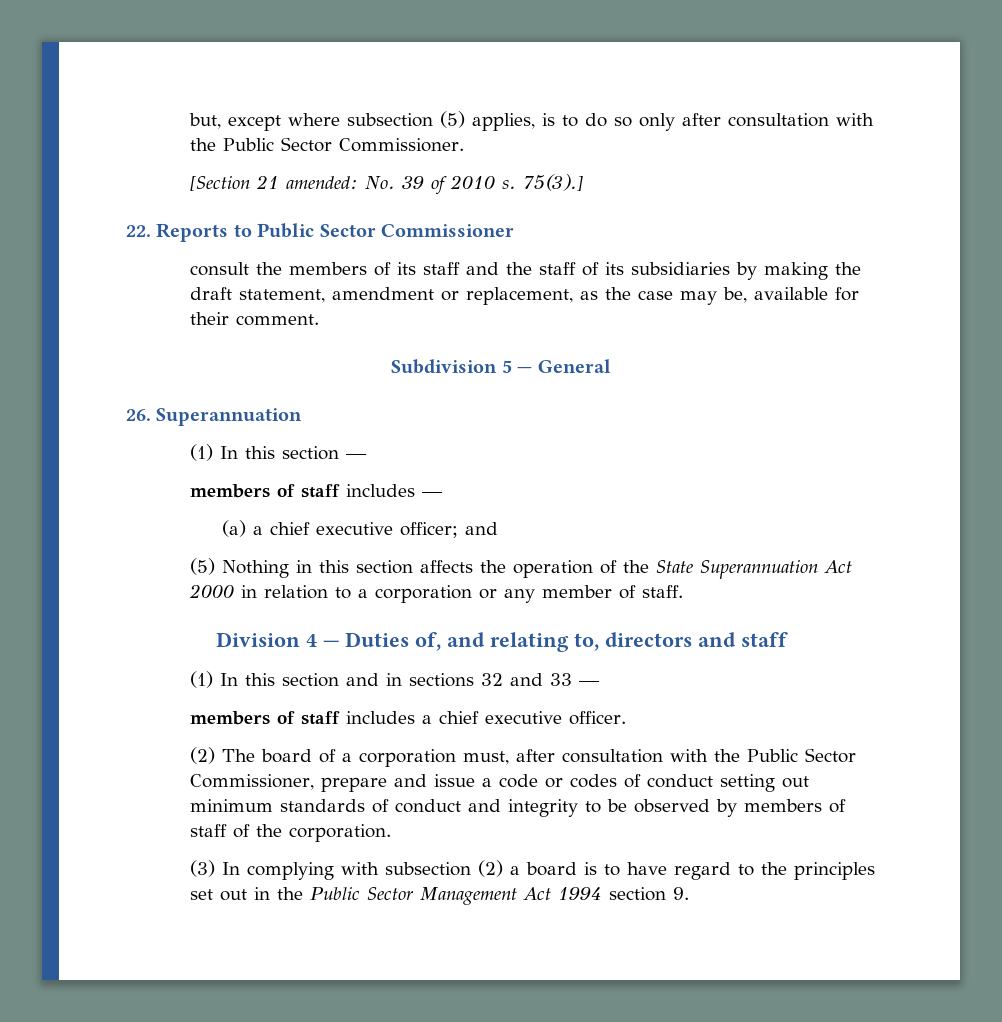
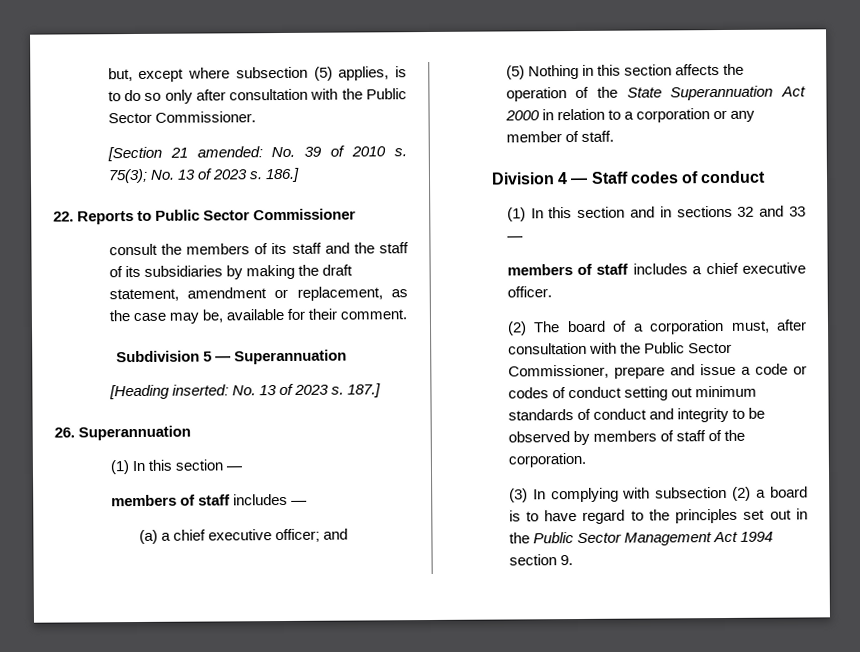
- 75(3).]
+ 75(3); No. 13 of 2023 s. 186.]
- Subdivision 5 — General
+ Subdivision 5 — Superannuation
+ [Heading inserted: No. 13 of 2023 s. 187.]
- Division 4 — Duties of, and relating to, directors and staff
+ Division 4 — Staff codes of conduct

